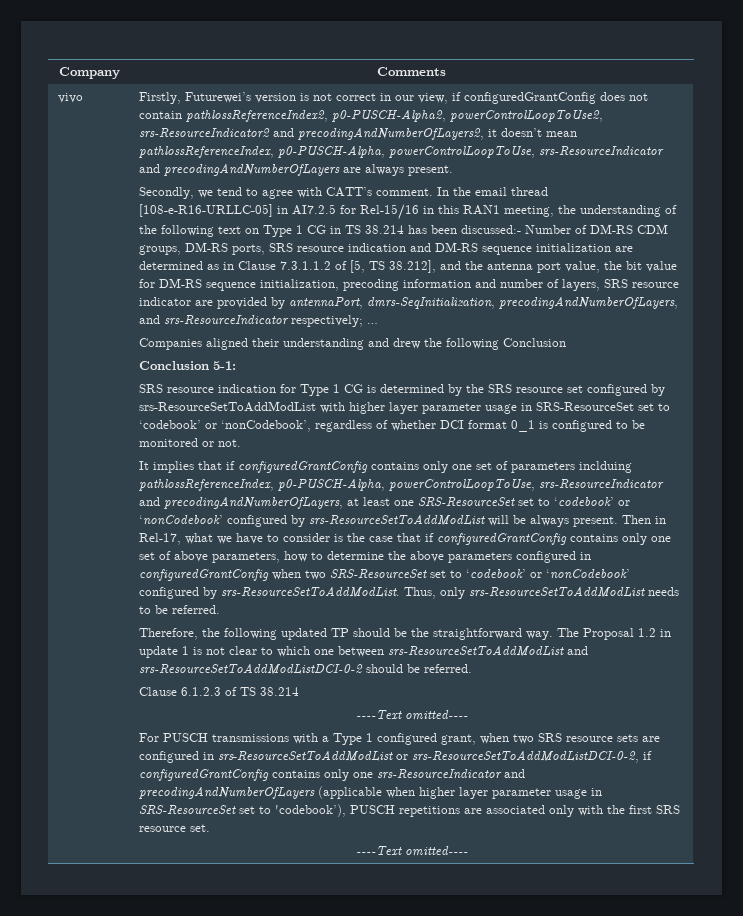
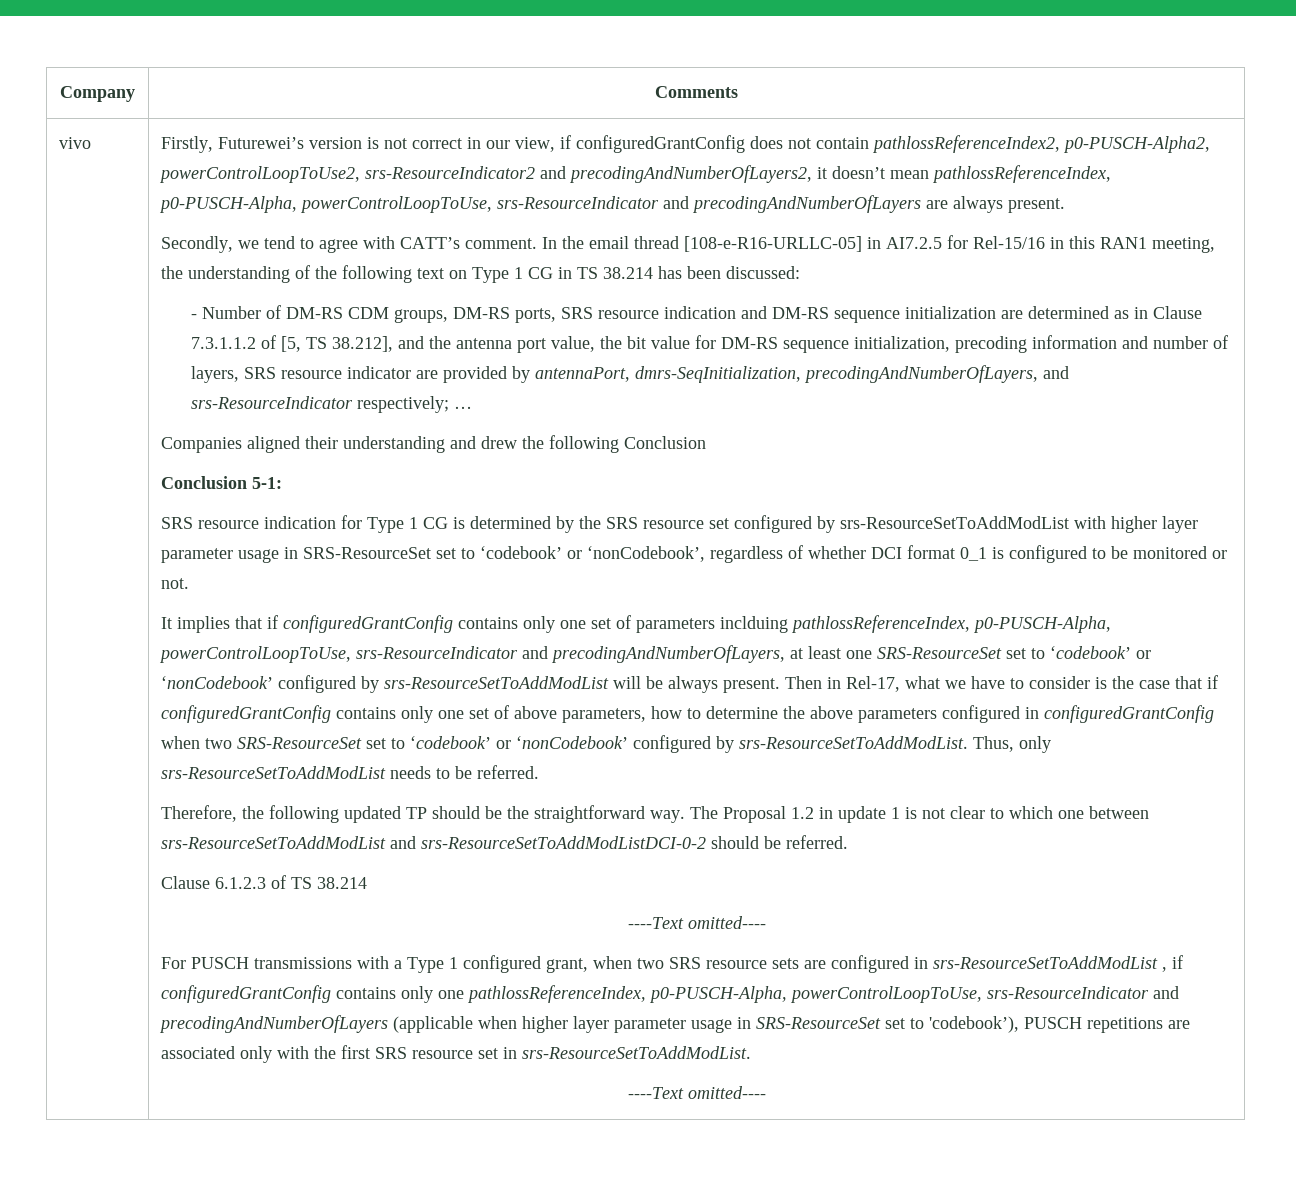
- In the email thread [108-e-R16-URLLC-05] in AI7.2.5 for Rel-15/16 in this RAN1 meeting, the understanding of the following text on Type 1 CG in TS 38.214 has been discussed:- Number of DM-RS CDM groups, DM-RS ports, SRS resource indication and DM-RS sequence initialization are determined as in Clause 7.3.1.1.2 of [5, TS 38.212], and the antenna port value, the bit value for DM-RS sequence initialization, precoding information and number of layers, SRS resource indicator are provided by antennaPort, dmrs-SeqInitialization, precodingAndNumberOfLayers, and srs-ResourceIndicator respectively;
+ In the email thread [108-e-R16-URLLC-05] in AI7.2.5 for Rel-15/16 in this RAN1 meeting, the understanding of the following text on Type 1 CG in TS 38.214 has been discussed:
+ - Number of DM-RS CDM groups, DM-RS ports, SRS resource indication and DM-RS sequence initialization are determined as in Clause 7.3.1.1.2 of [5, TS 38.212], and the antenna port value, the bit value for DM-RS sequence initialization, precoding information and number of layers, SRS resource indicator are provided by antennaPort, dmrs-SeqInitialization, precodingAndNumberOfLayers, and srs-ResourceIndicator respectively;
- For PUSCH transmissions with a Type 1 configured grant, when two SRS resource sets are configured in srs-ResourceSetToAddModList or srs-ResourceSetToAddModListDCI-0-2, if configuredGrantConfig contains only one srs-ResourceIndicator and precodingAndNumberOfLayers (applicable when higher layer parameter usage in SRS-ResourceSet set to 'codebook’), PUSCH repetitions are associated only with the first SRS resource set.
+ For PUSCH transmissions with a Type 1 configured grant, when two SRS resource sets are configured in srs-ResourceSetToAddModList , if configuredGrantConfig contains only one pathlossReferenceIndex, p0-PUSCH-Alpha, powerControlLoopToUse, srs-ResourceIndicator and precodingAndNumberOfLayers (applicable when higher layer parameter usage in SRS-ResourceSet set to 'codebook’), PUSCH repetitions are associated only with the first SRS resource set in srs-ResourceSetToAddModList.

